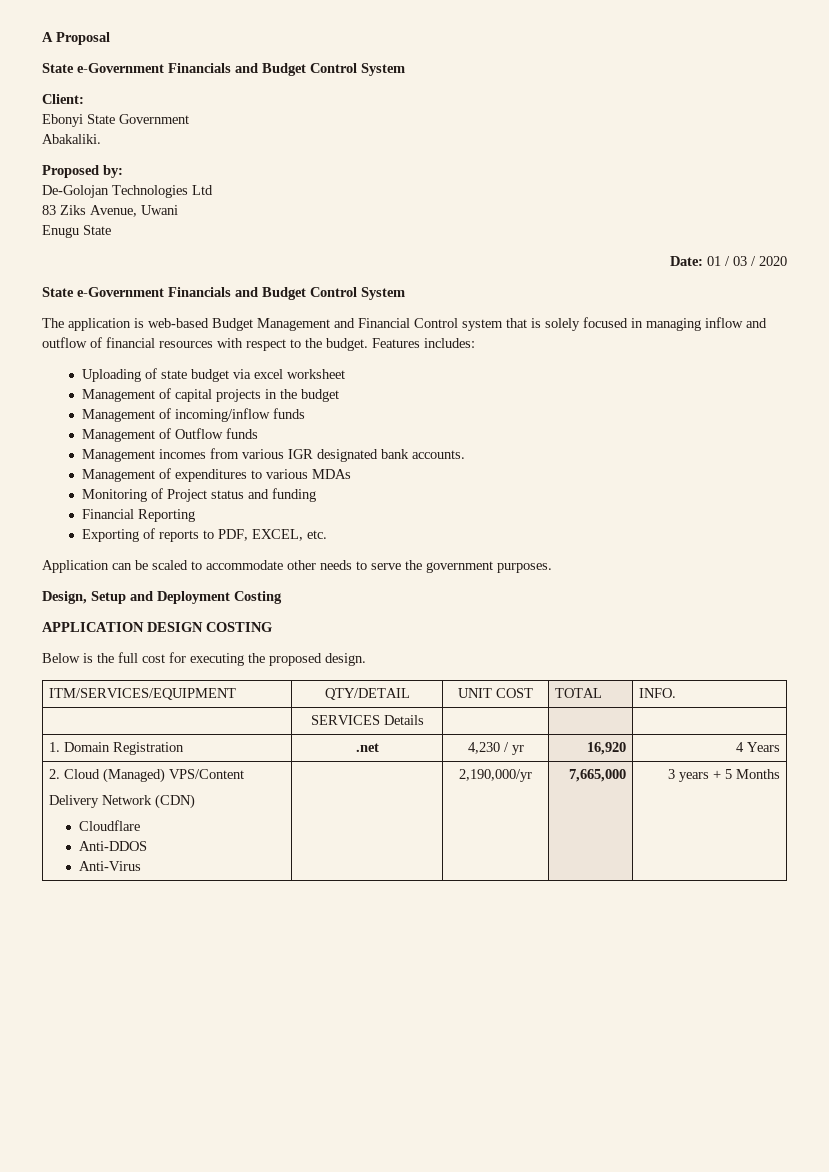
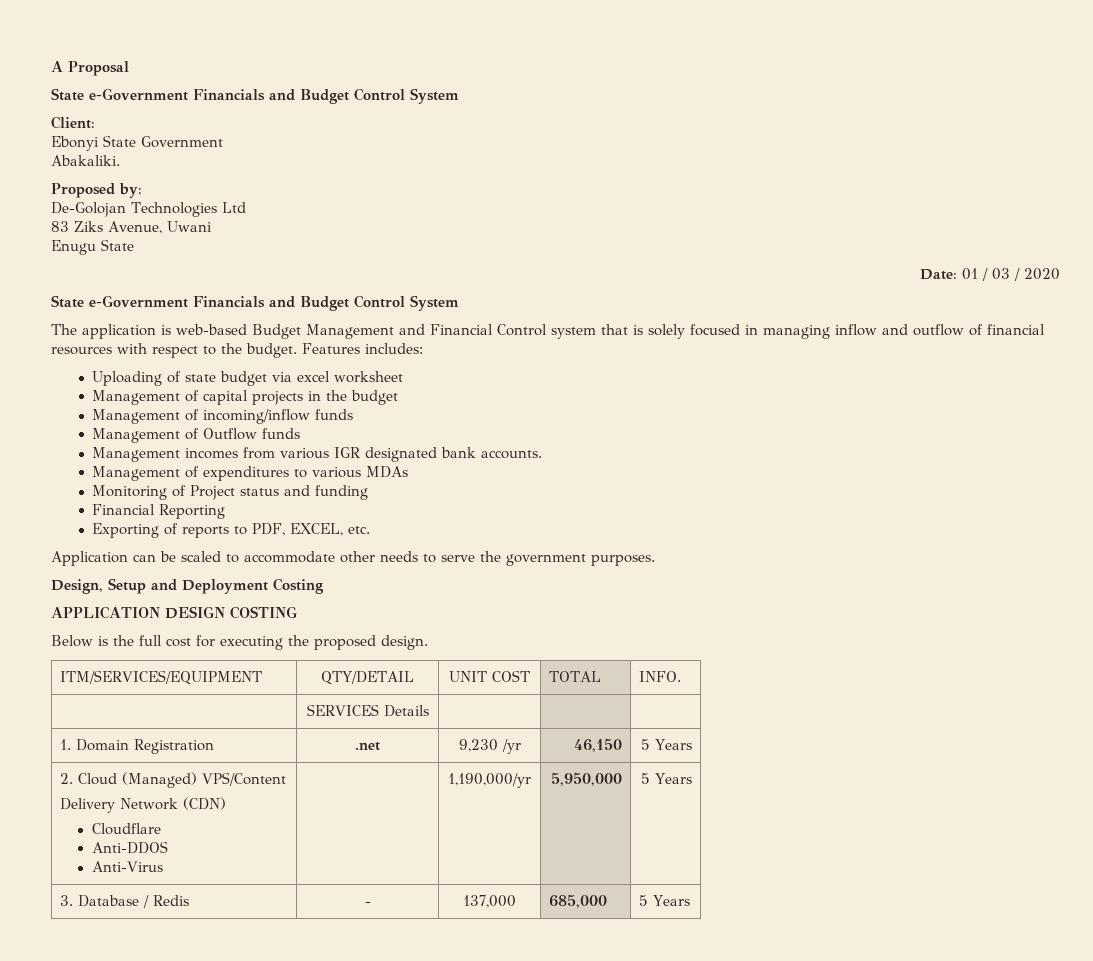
- 1. Domain Registration | .net | 4,230 / yr | 16,920 | 4 Years
+ 1. Domain Registration | .net | 9,230 /yr | 46,150 | 5 Years
  2. Cloud (Managed) VPS/Content
  Delivery Network (CDN)
  Cloudflare
  Anti-DDOS
- Anti-Virus | | 2,190,000/yr | 7,665,000 | 3 years + 5 Months
+ Anti-Virus | | 1,190,000/yr | 5,950,000 | 5 Years
+ 3. Database / Redis | - | 137,000 | 685,000 | 5 Years

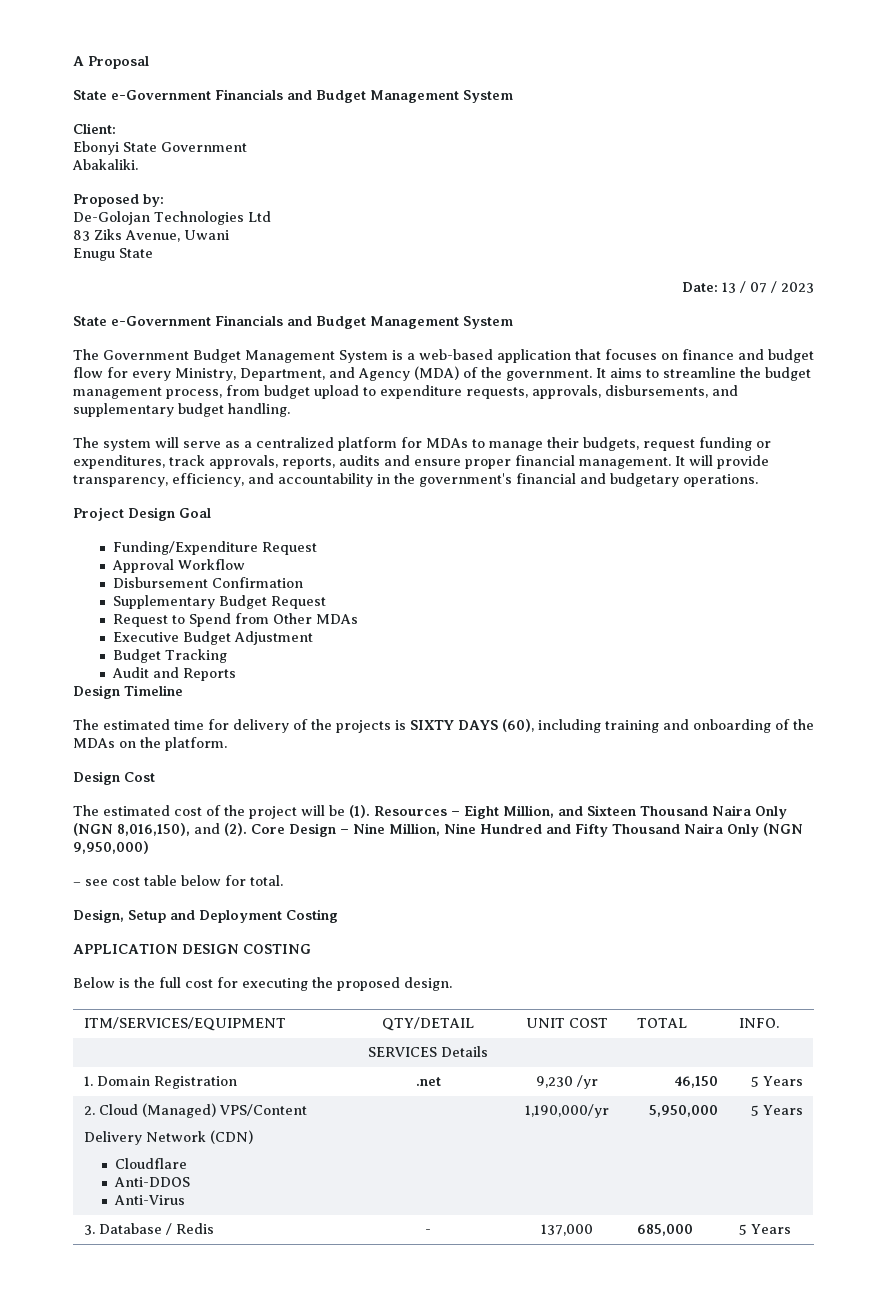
  A Proposal
- State e-Government Financials and Budget Control System
+ State e-Government Financials and Budget Management System
- Date: 01 / 03 / 2020
- State e-Government Financials and Budget Control System
+ Date: 13 / 07 / 2023
+ State e-Government Financials and Budget Management System
- The application is web-based Budget Management and Financial Control system that is solely focused in managing inflow and outflow of financial resources with respect to the budget. Features includes:
- Uploading of state budget via excel worksheet
- Management of capital projects in the budget
- Management of incoming/inflow funds
- Management of Outflow funds
- Management incomes from various IGR designated bank accounts.
- Management of expenditures to various MDAs
- Monitoring of Project status and funding
- Financial Reporting
- Exporting of reports to PDF, EXCEL, etc.
- Application can be scaled to accommodate other needs to serve the government purposes.
+ The Government Budget Management System is a web-based application that focuses on finance and budget flow for every Ministry, Department, and Agency (MDA) of the government. It aims to streamline the budget management process, from budget upload to expenditure requests, approvals, disbursements, and supplementary budget handling.
+ The system will serve as a centralized platform for MDAs to manage their budgets, request funding or expenditures, track approvals, reports, audits and ensure proper financial management. It will provide transparency, efficiency, and accountability in the government's financial and budgetary operations.
+ Project Design Goal
+ Funding/Expenditure Request
+ Approval Workflow
+ Disbursement Confirmation
+ Supplementary Budget Request
+ Request to Spend from Other MDAs
+ Executive Budget Adjustment
+ Budget Tracking
+ Audit and Reports
+ Design Timeline
+ The estimated time for delivery of the projects is SIXTY DAYS (60), including training and onboarding of the MDAs on the platform.
+ Design Cost
+ The estimated cost of the project will be (1). Resources – Eight Million, and Sixteen Thousand Naira Only (NGN 8,016,150), and (2). Core Design – Nine Million, Nine Hundred and Fifty Thousand Naira Only (NGN 9,950,000)
+ – see cost table below for total.

